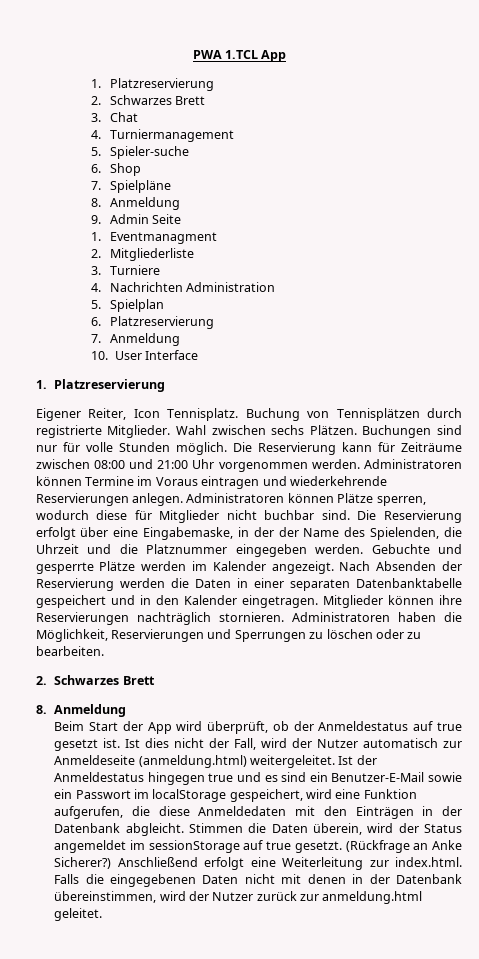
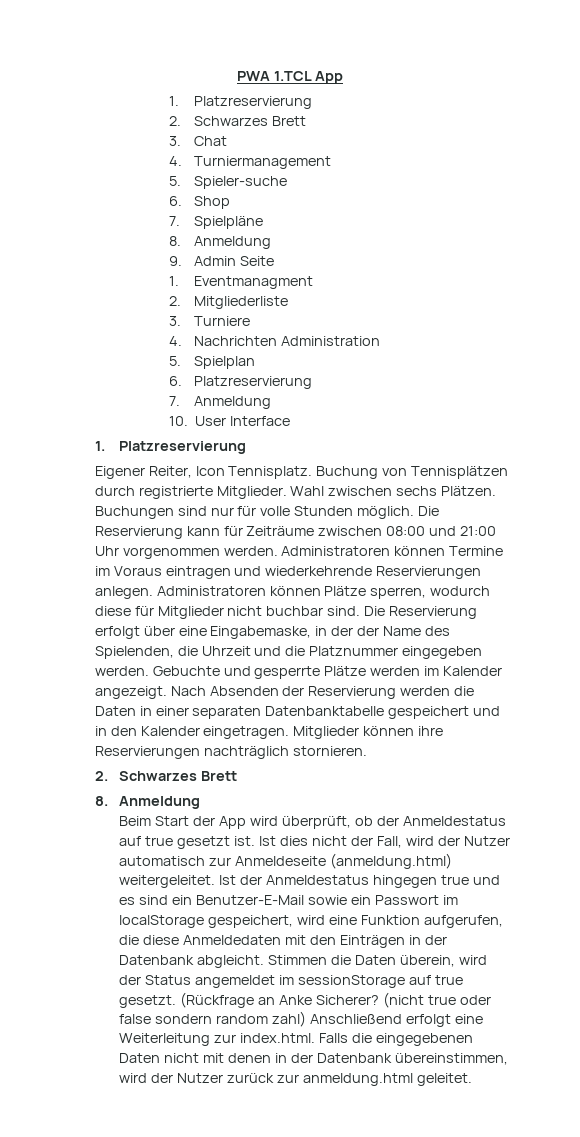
- Administratoren haben die Möglichkeit, Reservierungen und Sperrungen zu löschen oder zu bearbeiten.
- (Rückfrage an Anke Sicherer?) Anschließend erfolgt eine Weiterleitung zur index.html. Falls die eingegebenen Daten nicht mit denen in der Datenbank übereinstimmen, wird der Nutzer zurück zur anmeldung.html geleitet.
+ (Rückfrage an Anke Sicherer? (nicht true oder false sondern random zahl) Anschließend erfolgt eine Weiterleitung zur index.html. Falls die eingegebenen Daten nicht mit denen in der Datenbank übereinstimmen, wird der Nutzer zurück zur anmeldung.html geleitet.

